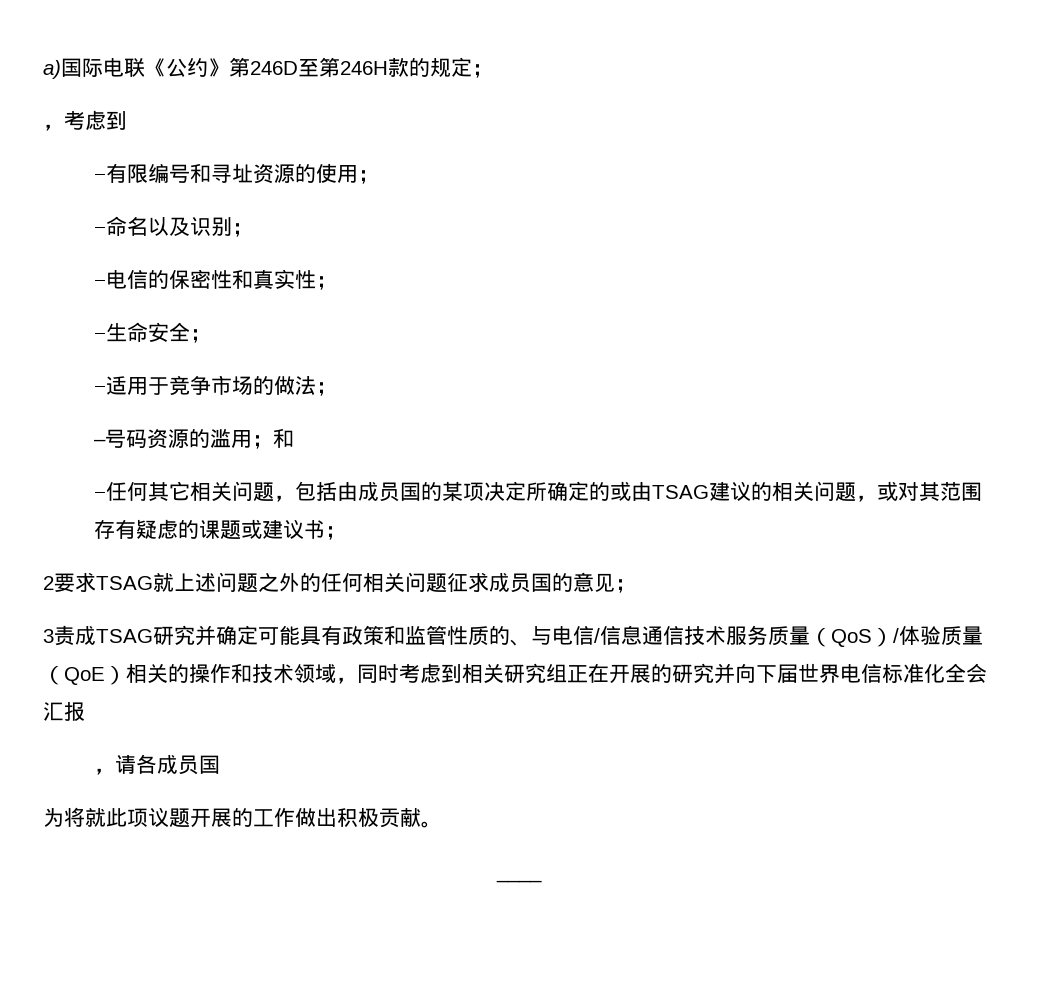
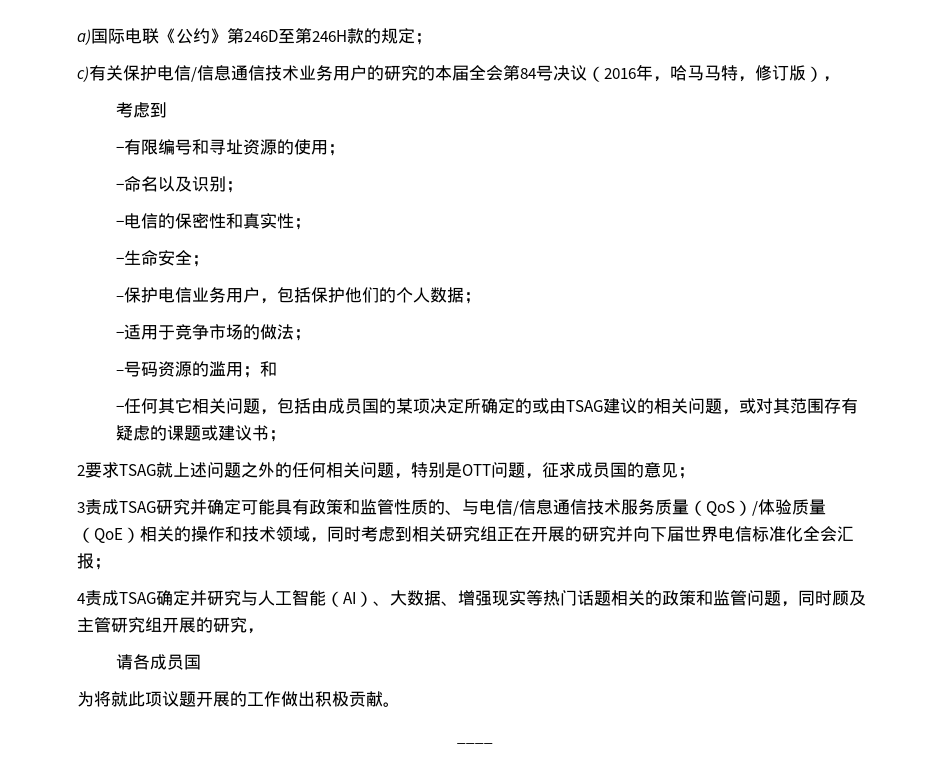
- ，考虑到
+ c)有关保护电信/信息通信技术业务用户的研究的本届全会第84号决议（2016年，哈马马特，修订版），
+ 考虑到
+ –保护电信业务用户，包括保护他们的个人数据；
- 2要求TSAG就上述问题之外的任何相关问题征求成员国的意见；
+ 2要求TSAG就上述问题之外的任何相关问题，特别是OTT问题，征求成员国的意见；
- 3责成TSAG研究并确定可能具有政策和监管性质的、与电信/信息通信技术服务质量（QoS）/体验质量（QoE）相关的操作和技术领域，同时考虑到相关研究组正在开展的研究并向下届世界电信标准化全会汇报
- ，请各成员国
+ 3责成TSAG研究并确定可能具有政策和监管性质的、与电信/信息通信技术服务质量（QoS）/体验质量（QoE）相关的操作和技术领域，同时考虑到相关研究组正在开展的研究并向下届世界电信标准化全会汇报；
+ 4责成TSAG确定并研究与人工智能（AI）、大数据、增强现实等热门话题相关的政策和监管问题，同时顾及主管研究组开展的研究，
+ 请各成员国

